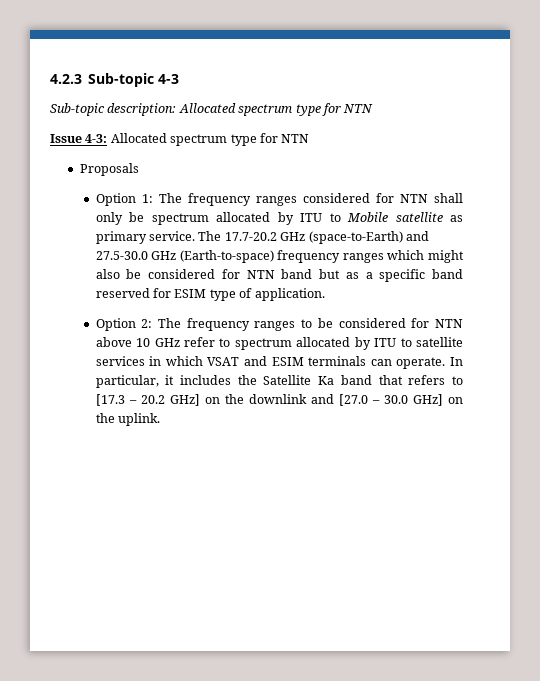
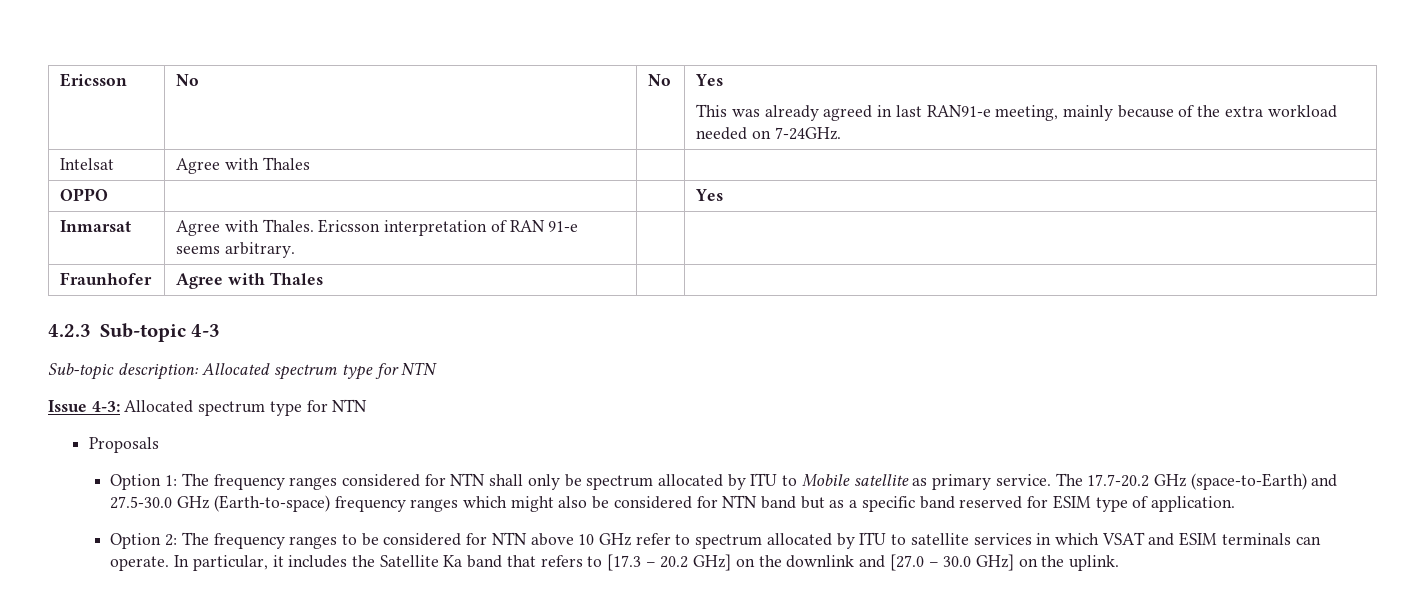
+ Ericsson | No | No | Yes
+ This was already agreed in last RAN91-e meeting, mainly because of the extra workload needed on 7-24GHz.
+ Intelsat | Agree with Thales | |
+ OPPO | | | Yes
+ Inmarsat | Agree with Thales. Ericsson interpretation of RAN 91-e seems arbitrary. | |
+ Fraunhofer | Agree with Thales | |

